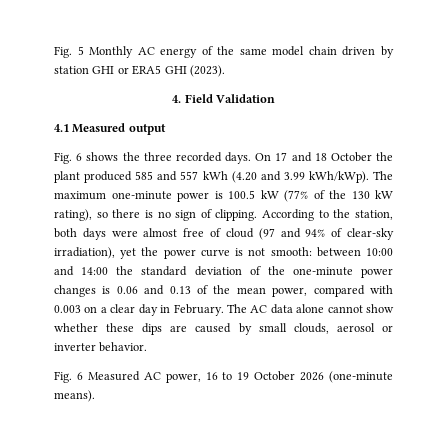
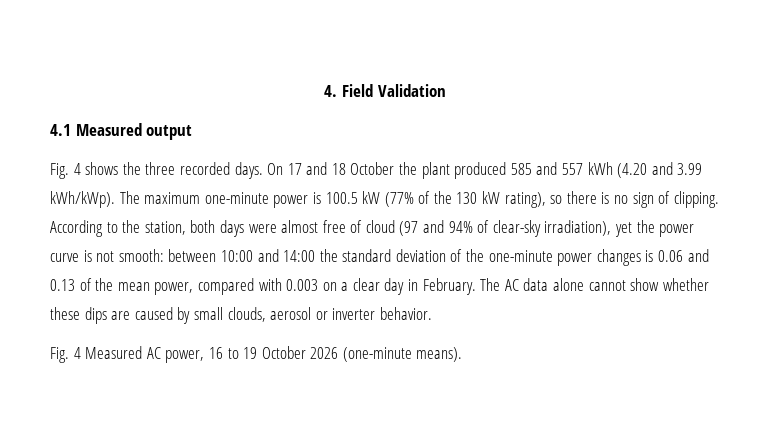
- Fig. 5 Monthly AC energy of the same model chain driven by station GHI or ERA5 GHI (2023).
- Fig. 6 shows the three recorded days.
+ Fig. 4 shows the three recorded days.
- Fig. 6 Measured AC power, 16 to 19 October 2026 (one-minute means).
+ Fig. 4 Measured AC power, 16 to 19 October 2026 (one-minute means).

